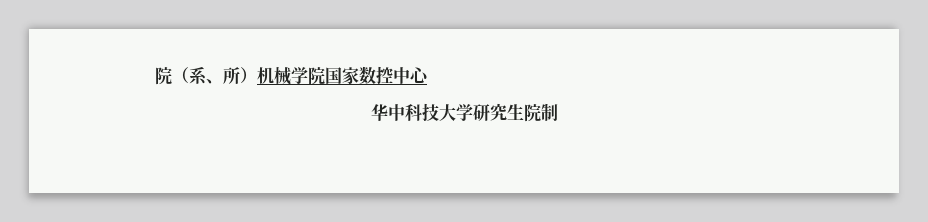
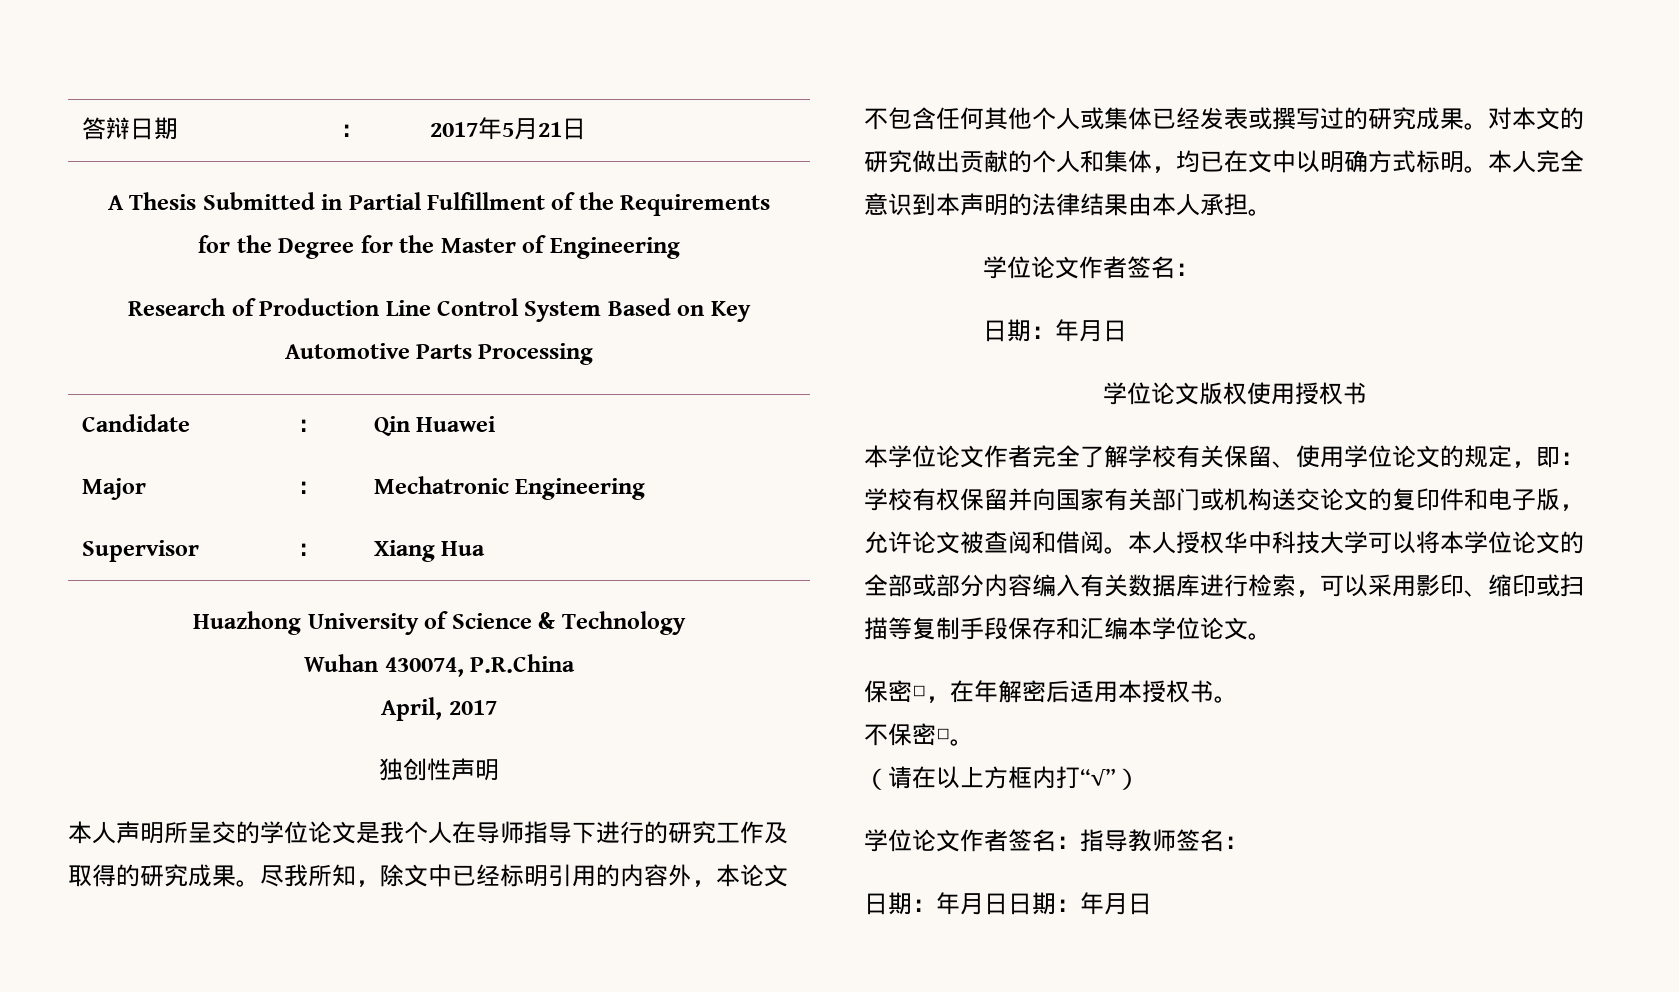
- 院（系、所）机械学院国家数控中心
- 华中科技大学研究生院制
+ 答辩日期 | ： | 2017年5月21日
+ A Thesis Submitted in Partial Fulfillment of the Requirements
+ for the Degree for the Master of Engineering
+ Research of Production Line Control System Based on Key Automotive Parts Processing
+ Candidate | ： | Qin Huawei
+ Major | ： | Mechatronic Engineering
+ Supervisor | ： | Xiang Hua
+ Huazhong University of Science & Technology
+ Wuhan 430074, P.R.China
+ April, 2017
+ 独创性声明
+ 本人声明所呈交的学位论文是我个人在导师指导下进行的研究工作及取得的研究成果。尽我所知，除文中已经标明引用的内容外，本论文不包含任何其他个人或集体已经发表或撰写过的研究成果。对本文的研究做出贡献的个人和集体，均已在文中以明确方式标明。本人完全意识到本声明的法律结果由本人承担。
+ 学位论文作者签名：
+ 日期：年月日
+ 学位论文版权使用授权书
+ 本学位论文作者完全了解学校有关保留、使用学位论文的规定，即：学校有权保留并向国家有关部门或机构送交论文的复印件和电子版，允许论文被查阅和借阅。本人授权华中科技大学可以将本学位论文的全部或部分内容编入有关数据库进行检索，可以采用影印、缩印或扫描等复制手段保存和汇编本学位论文。
+ 保密□，在年解密后适用本授权书。
+ 不保密□。
+ （请在以上方框内打“√”）
+ 学位论文作者签名：指导教师签名：
+ 日期：年月日日期：年月日

